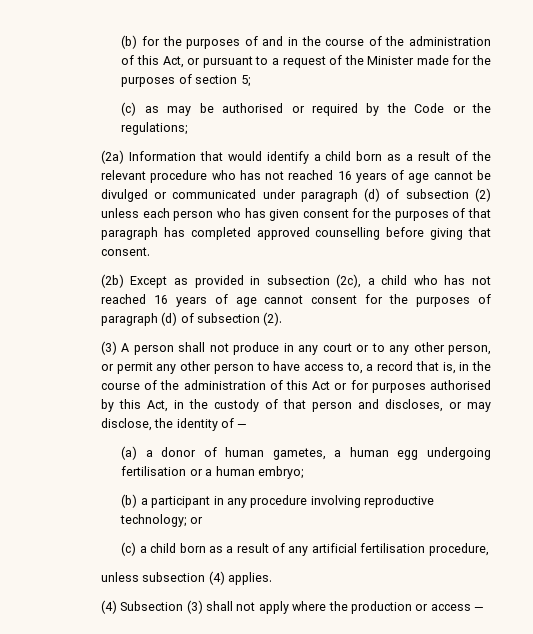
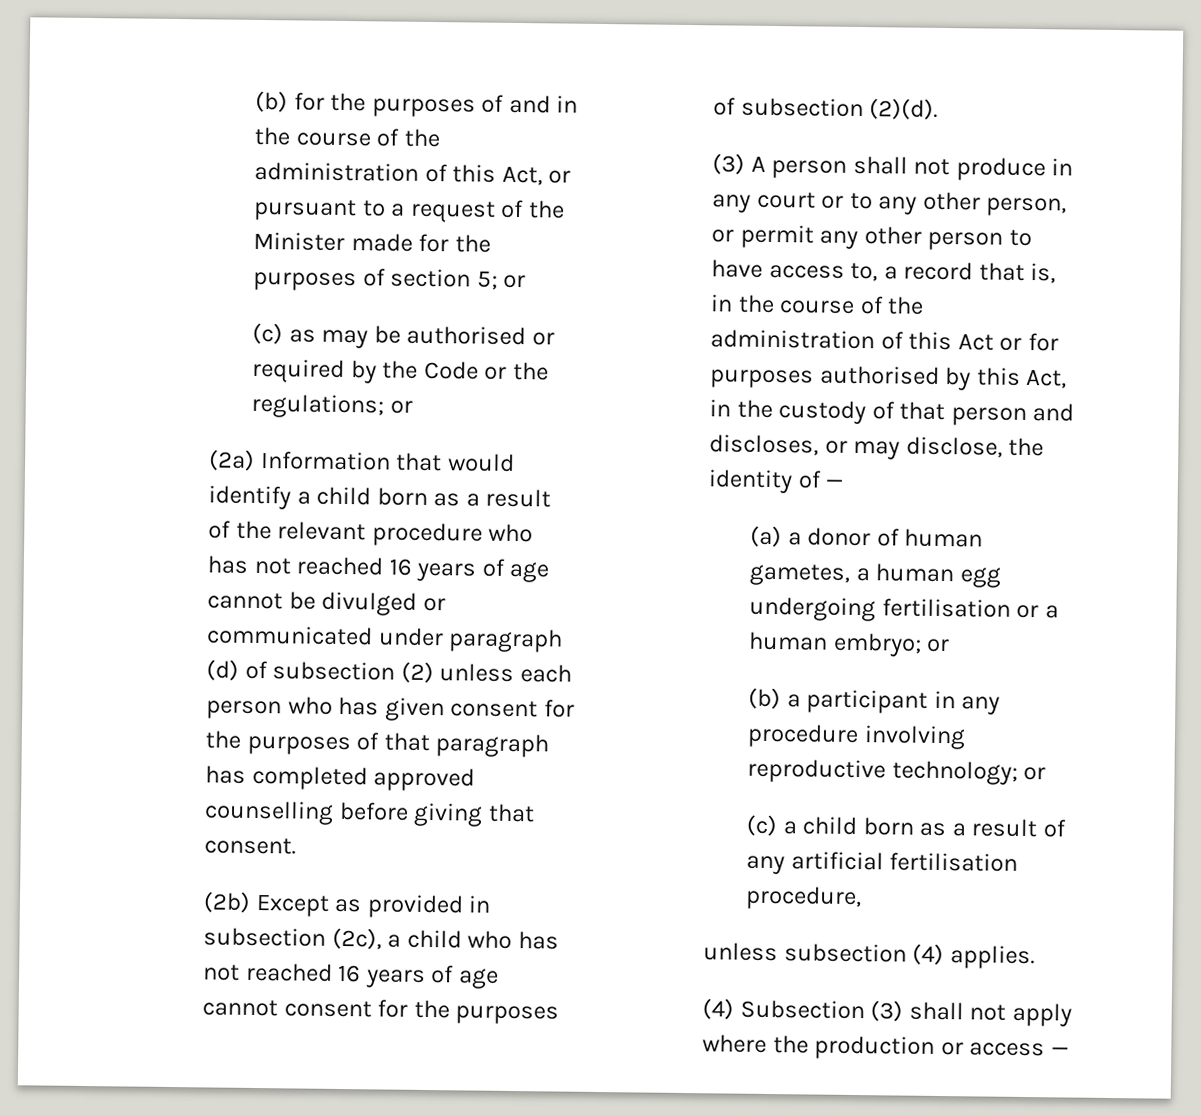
- (b) for the purposes of and in the course of the administration of this Act, or pursuant to a request of the Minister made for the purposes of section 5;
+ (b) for the purposes of and in the course of the administration of this Act, or pursuant to a request of the Minister made for the purposes of section 5; or
- (c) as may be authorised or required by the Code or the regulations;
+ (c) as may be authorised or required by the Code or the regulations; or
- (2b) Except as provided in subsection (2c), a child who has not reached 16 years of age cannot consent for the purposes of paragraph (d) of subsection (2).
+ (2b) Except as provided in subsection (2c), a child who has not reached 16 years of age cannot consent for the purposes of subsection (2)(d).
- (a) a donor of human gametes, a human egg undergoing fertilisation or a human embryo;
+ (a) a donor of human gametes, a human egg undergoing fertilisation or a human embryo; or

